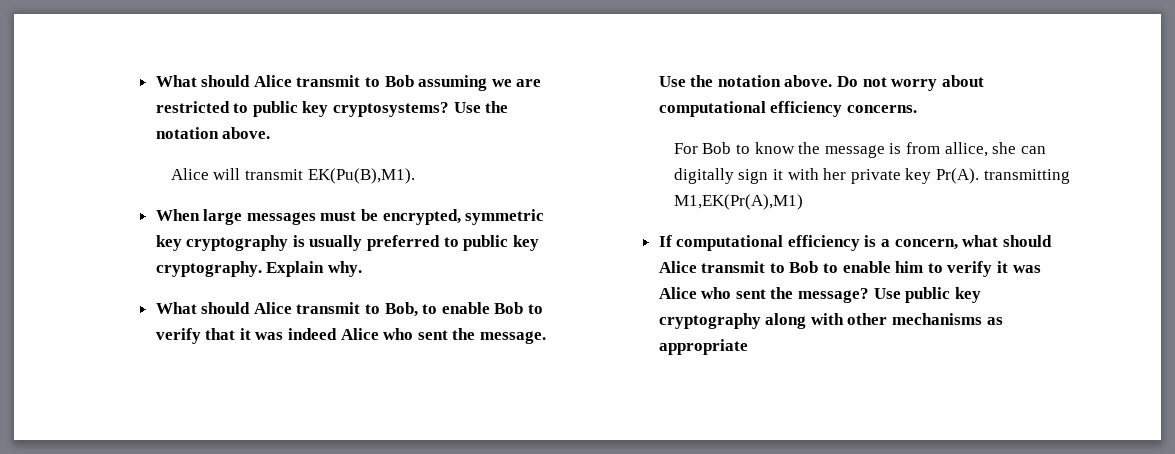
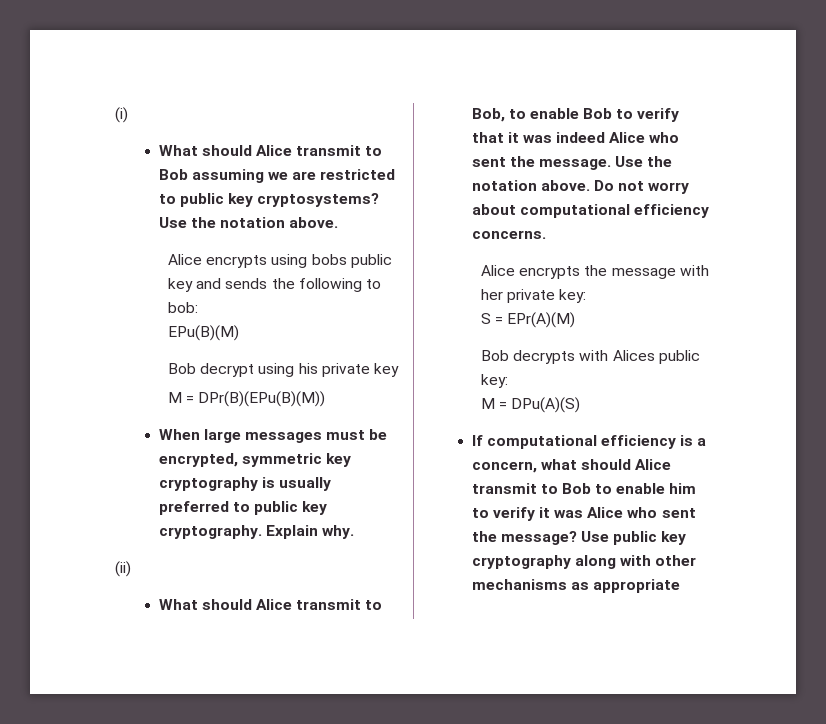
+ (i)
- Alice will transmit EK(Pu(B),M1).
+ Alice encrypts using bobs public key and sends the following to bob:
+ EPu(B)(M)
+ Bob decrypt using his private key
+ M = DPr(B)(EPu(B)(M))
+ (ii)
- For Bob to know the message is from allice, she can digitally sign it with her private key Pr(A). transmitting M1,EK(Pr(A),M1)
+ Alice encrypts the message with her private key:
+ S = EPr(A)(M)
+ Bob decrypts with Alices public key:
+ M = DPu(A)(S)

